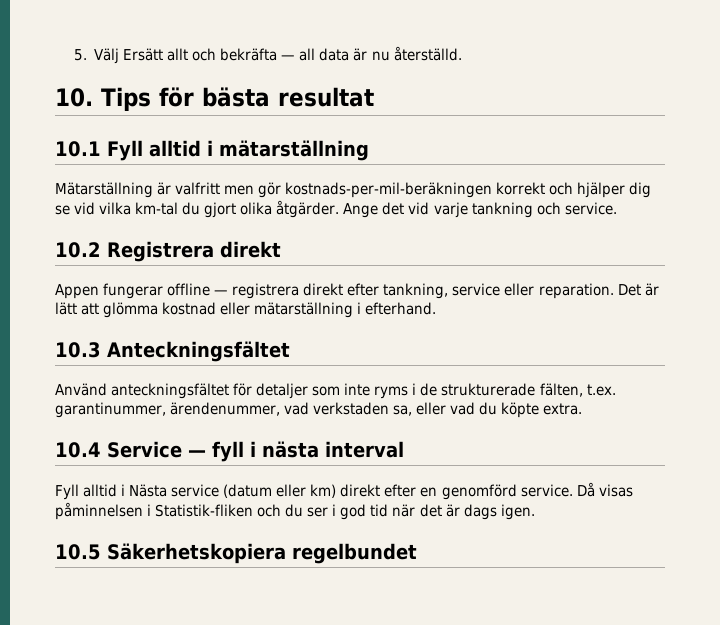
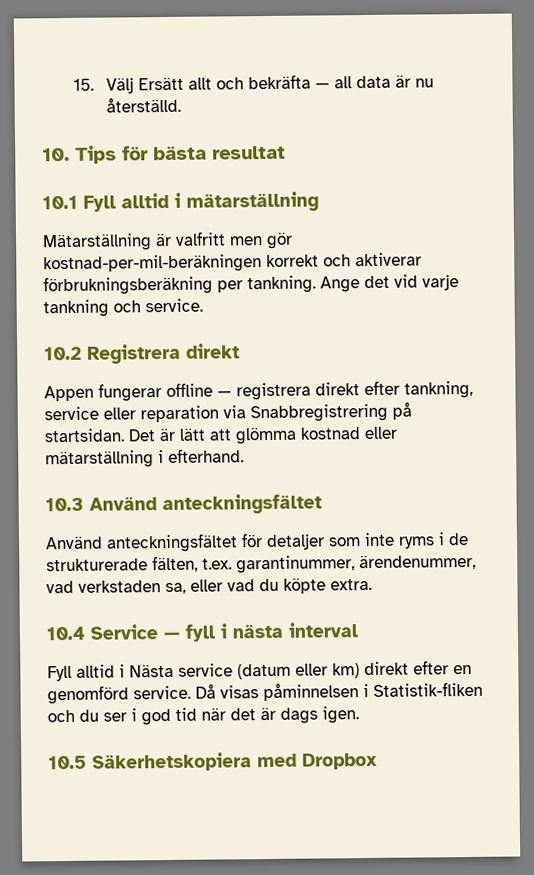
- 5. Välj Ersätt allt och bekräfta — all data är nu återställd.
+ 15. Välj Ersätt allt och bekräfta — all data är nu återställd.
- Mätarställning är valfritt men gör kostnads-per-mil-beräkningen korrekt och hjälper dig se vid vilka km-tal du gjort olika åtgärder.
+ Mätarställning är valfritt men gör kostnad-per-mil-beräkningen korrekt och aktiverar förbrukningsberäkning per tankning.
- Appen fungerar offline — registrera direkt efter tankning, service eller reparation.
+ Appen fungerar offline — registrera direkt efter tankning, service eller reparation via Snabbregistrering på startsidan.
- 10.3 Anteckningsfältet
+ 10.3 Använd anteckningsfältet
- 10.5 Säkerhetskopiera regelbundet
+ 10.5 Säkerhetskopiera med Dropbox

